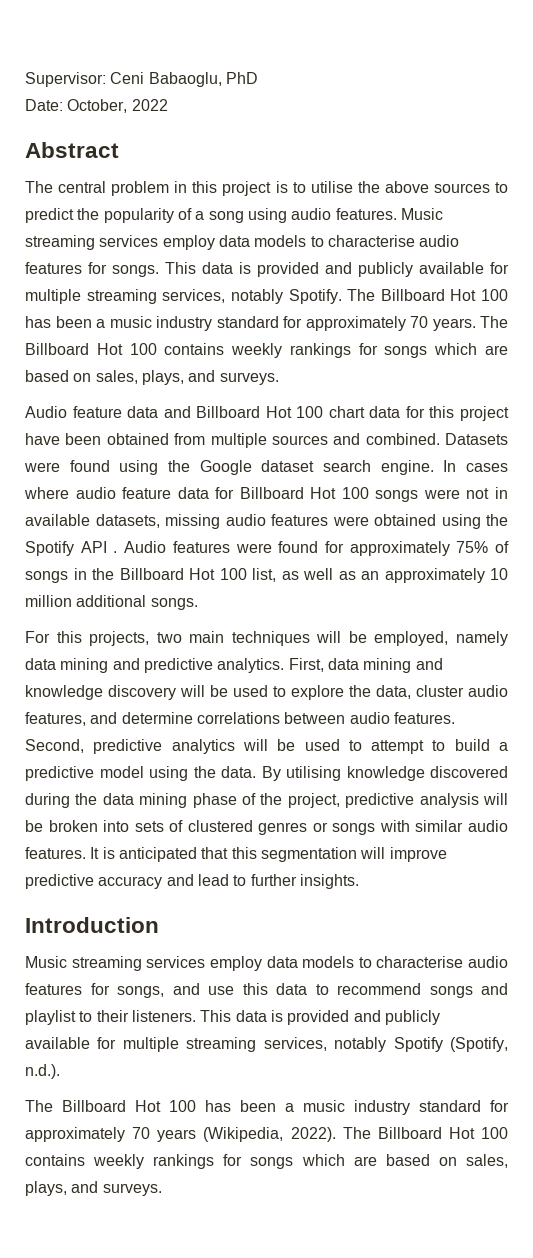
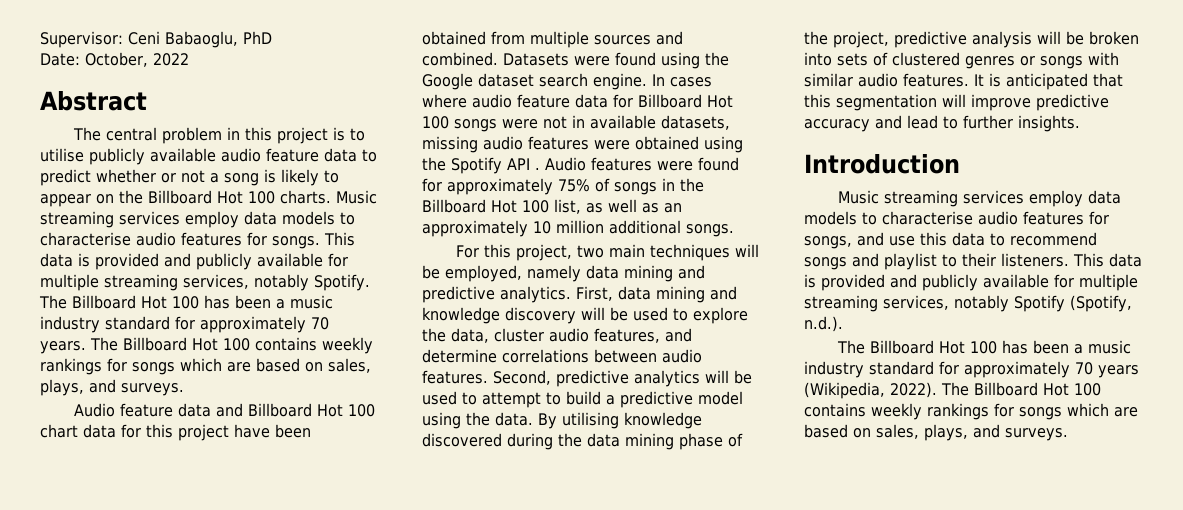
- The central problem in this project is to utilise the above sources to predict the popularity of a song using audio features.
+ The central problem in this project is to utilise publicly available audio feature data to predict whether or not a song is likely to appear on the Billboard Hot 100 charts.
- For this projects, two main techniques will be employed, namely data mining and predictive analytics.
+ For this project, two main techniques will be employed, namely data mining and predictive analytics.

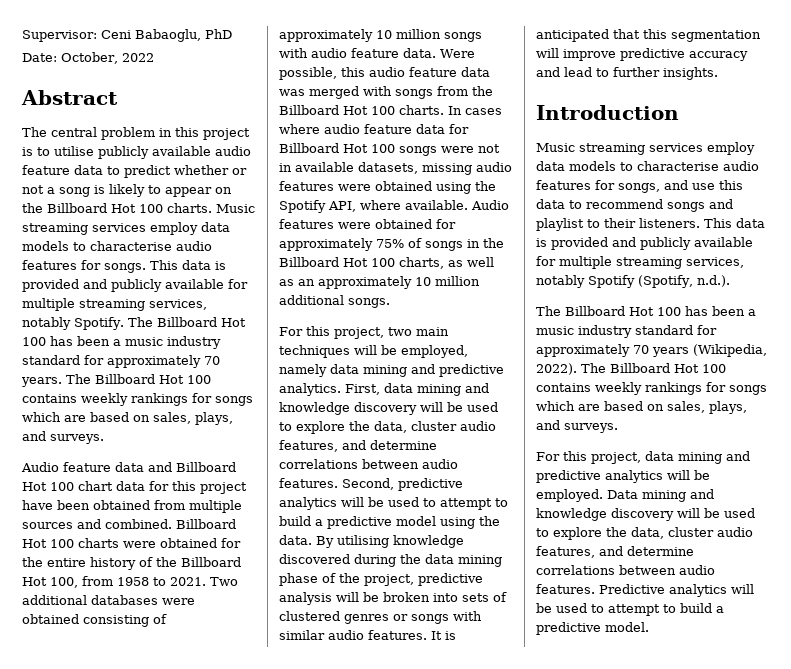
- Datasets were found using the Google dataset search engine.
+ Billboard Hot 100 charts were obtained for the entire history of the Billboard Hot 100, from 1958 to 2021. Two additional databases were obtained consisting of approximately 10 million songs with audio feature data. Were possible, this audio feature data was merged with songs from the Billboard Hot 100 charts.
- In cases where audio feature data for Billboard Hot 100 songs were not in available datasets, missing audio features were obtained using the Spotify API .
+ In cases where audio feature data for Billboard Hot 100 songs were not in available datasets, missing audio features were obtained using the Spotify API, where available.
- Audio features were found for approximately 75% of songs in the Billboard Hot 100 list, as well as an approximately 10 million additional songs.
+ Audio features were obtained for approximately 75% of songs in the Billboard Hot 100 charts, as well as an approximately 10 million additional songs.
+ For this project, data mining and predictive analytics will be employed. Data mining and knowledge discovery will be used to explore the data, cluster audio features, and determine correlations between audio features. Predictive analytics will be used to attempt to build a predictive model.

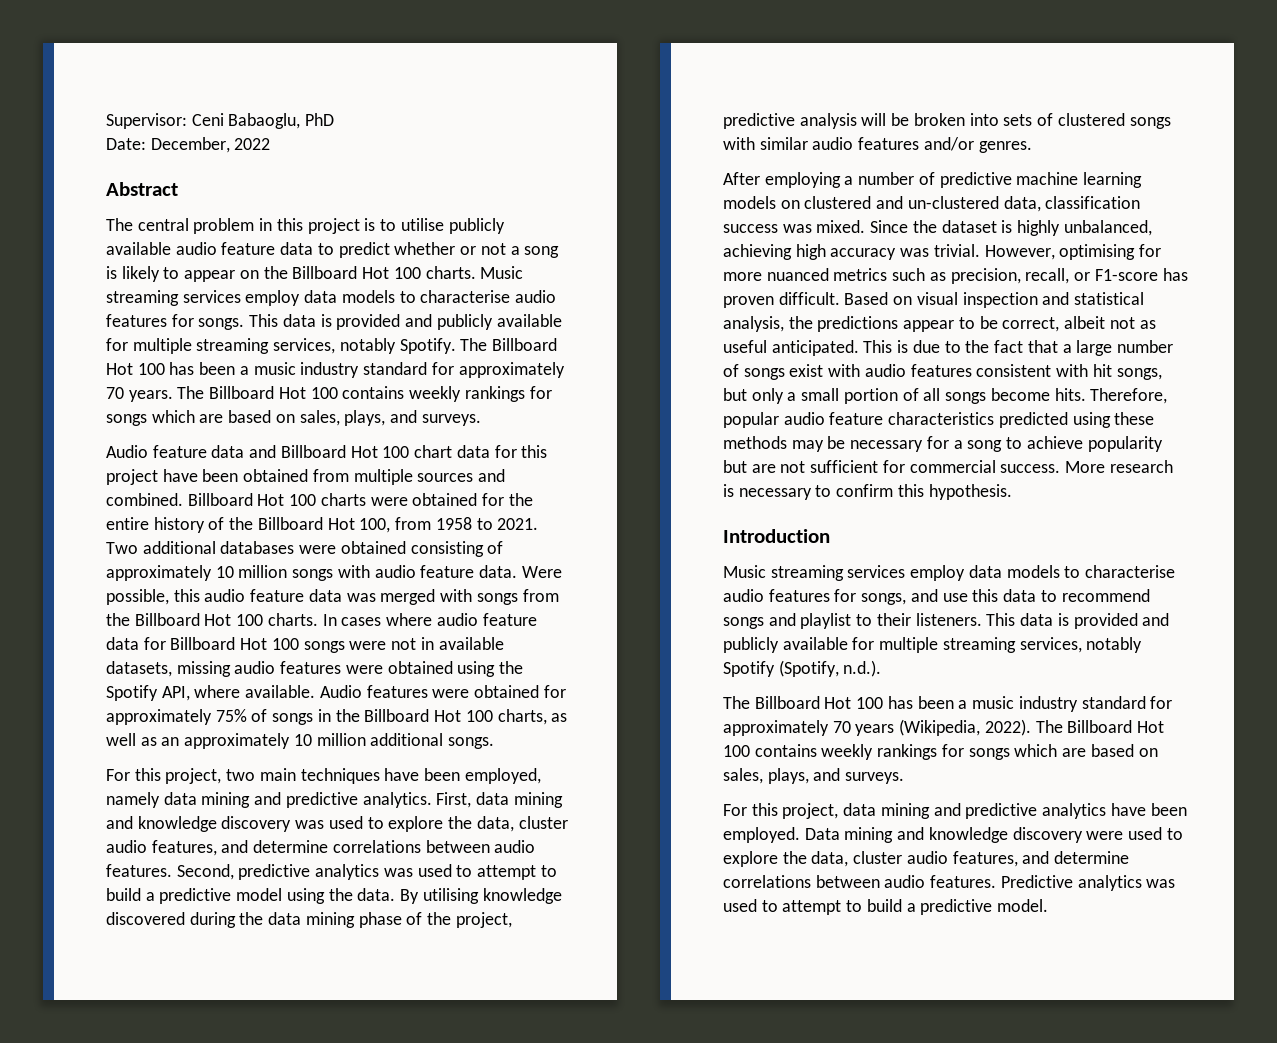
- Date: October, 2022
+ Date: December, 2022
- For this project, two main techniques will be employed, namely data mining and predictive analytics.
+ For this project, two main techniques have been employed, namely data mining and predictive analytics.
- First, data mining and knowledge discovery will be used to explore the data, cluster audio features, and determine correlations between audio features.
+ First, data mining and knowledge discovery was used to explore the data, cluster audio features, and determine correlations between audio features.
- Second, predictive analytics will be used to attempt to build a predictive model using the data.
+ Second, predictive analytics was used to attempt to build a predictive model using the data.
- By utilising knowledge discovered during the data mining phase of the project, predictive analysis will be broken into sets of clustered genres or songs with similar audio features. It is anticipated that this segmentation will improve predictive accuracy and lead to further insights.
+ By utilising knowledge discovered during the data mining phase of the project, predictive analysis will be broken into sets of clustered songs with similar audio features and/or genres.
+ After employing a number of predictive machine learning models on clustered and un-clustered data, classification success was mixed. Since the dataset is highly unbalanced, achieving high accuracy was trivial. However, optimising for more nuanced metrics such as precision, recall, or F1-score has proven difficult. Based on visual inspection and statistical analysis, the predictions appear to be correct, albeit not as useful anticipated. This is due to the fact that a large number of songs exist with audio features consistent with hit songs, but only a small portion of all songs become hits. Therefore, popular audio feature characteristics predicted using these methods may be necessary for a song to achieve popularity but are not sufficient for commercial success. More research is necessary to confirm this hypothesis.
- For this project, data mining and predictive analytics will be employed.
+ For this project, data mining and predictive analytics have been employed.
- Data mining and knowledge discovery will be used to explore the data, cluster audio features, and determine correlations between audio features.
+ Data mining and knowledge discovery were used to explore the data, cluster audio features, and determine correlations between audio features.
- Predictive analytics will be used to attempt to build a predictive model.
+ Predictive analytics was used to attempt to build a predictive model.

